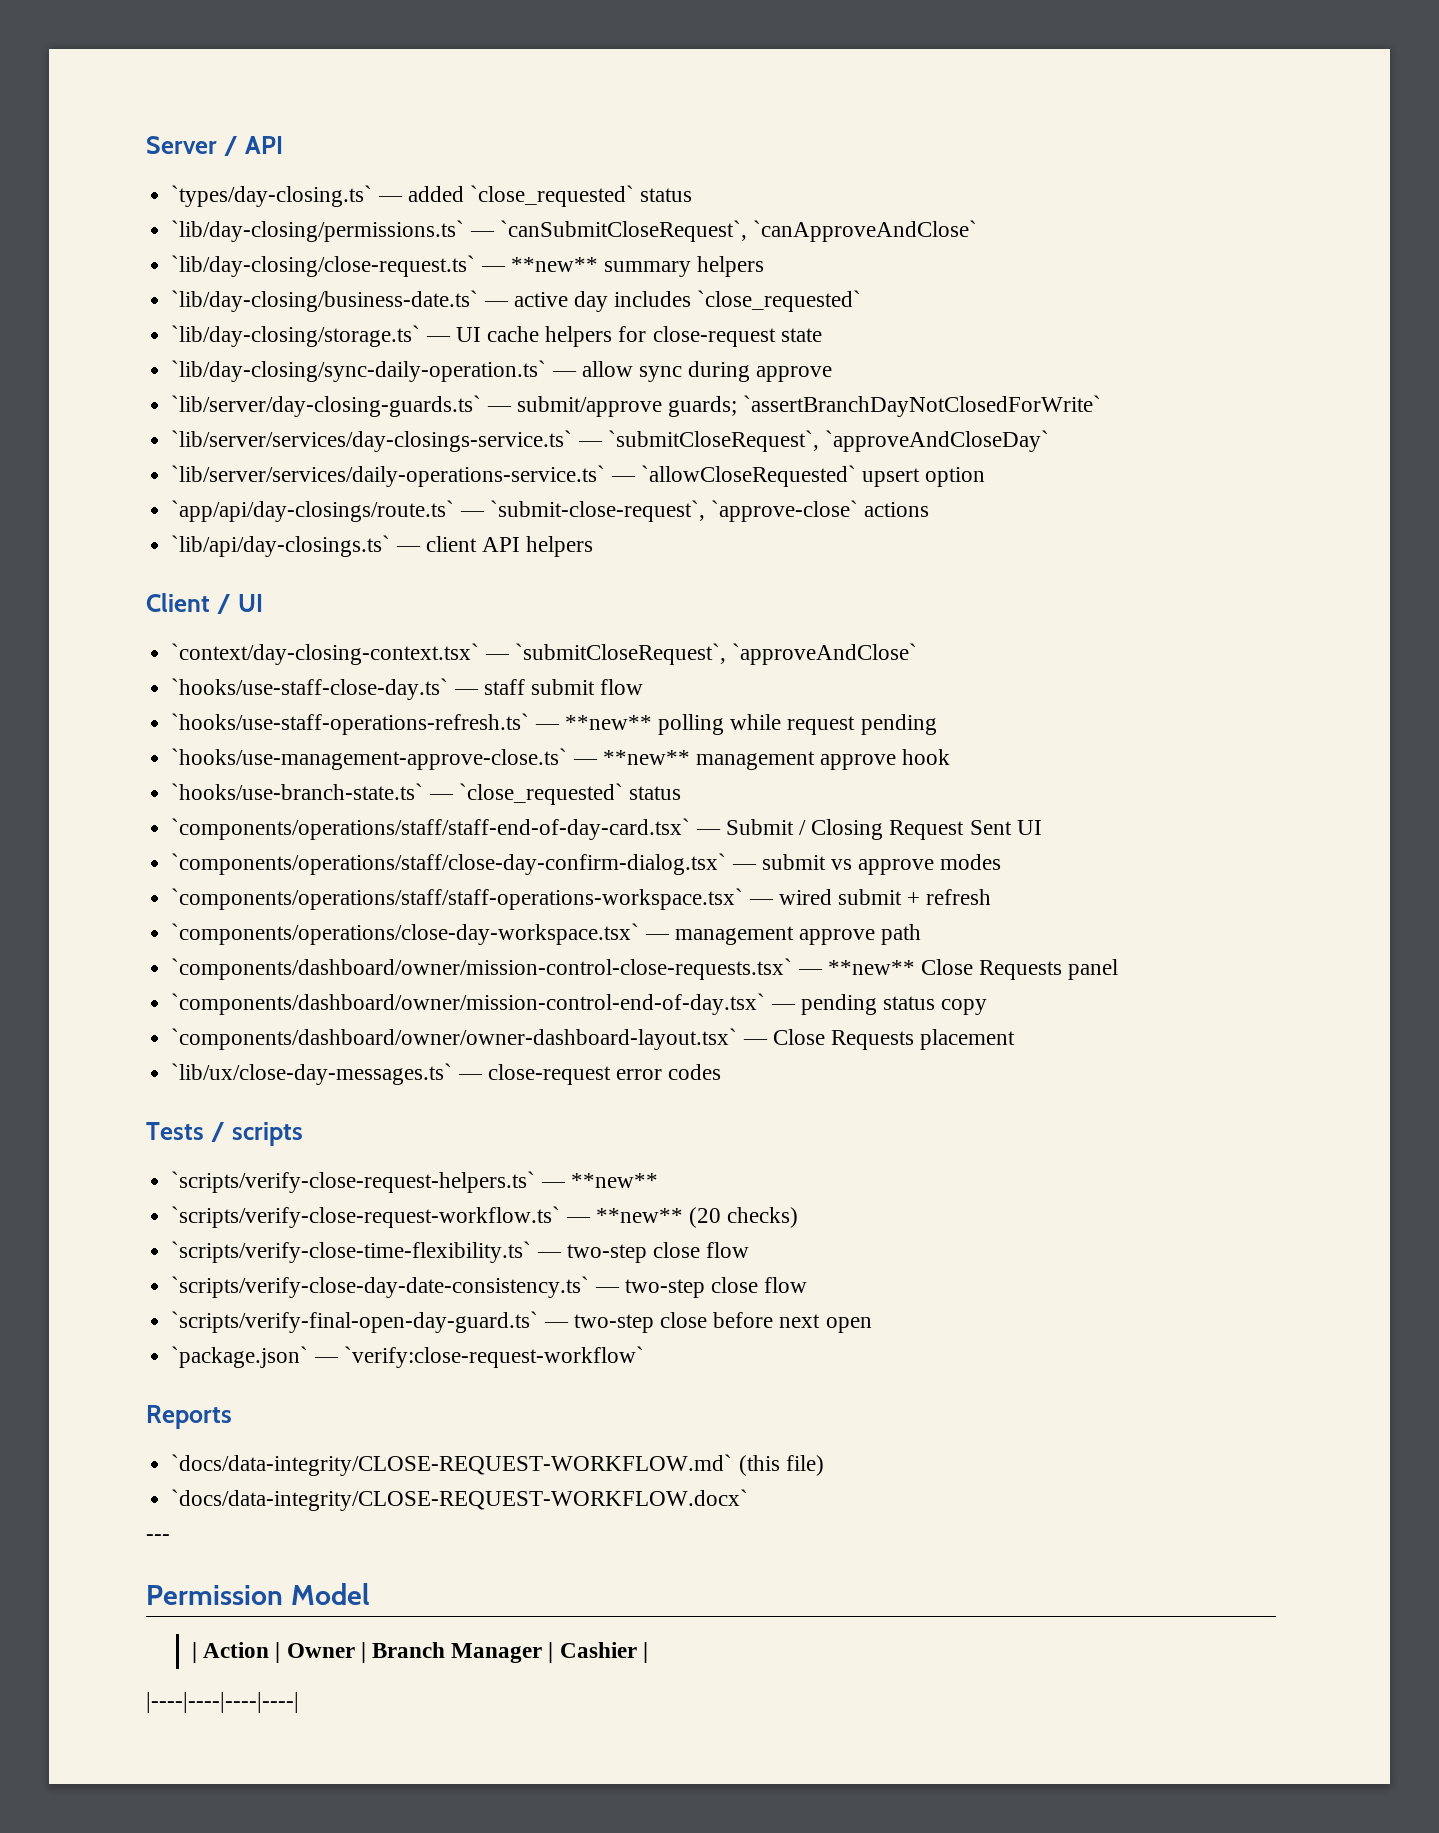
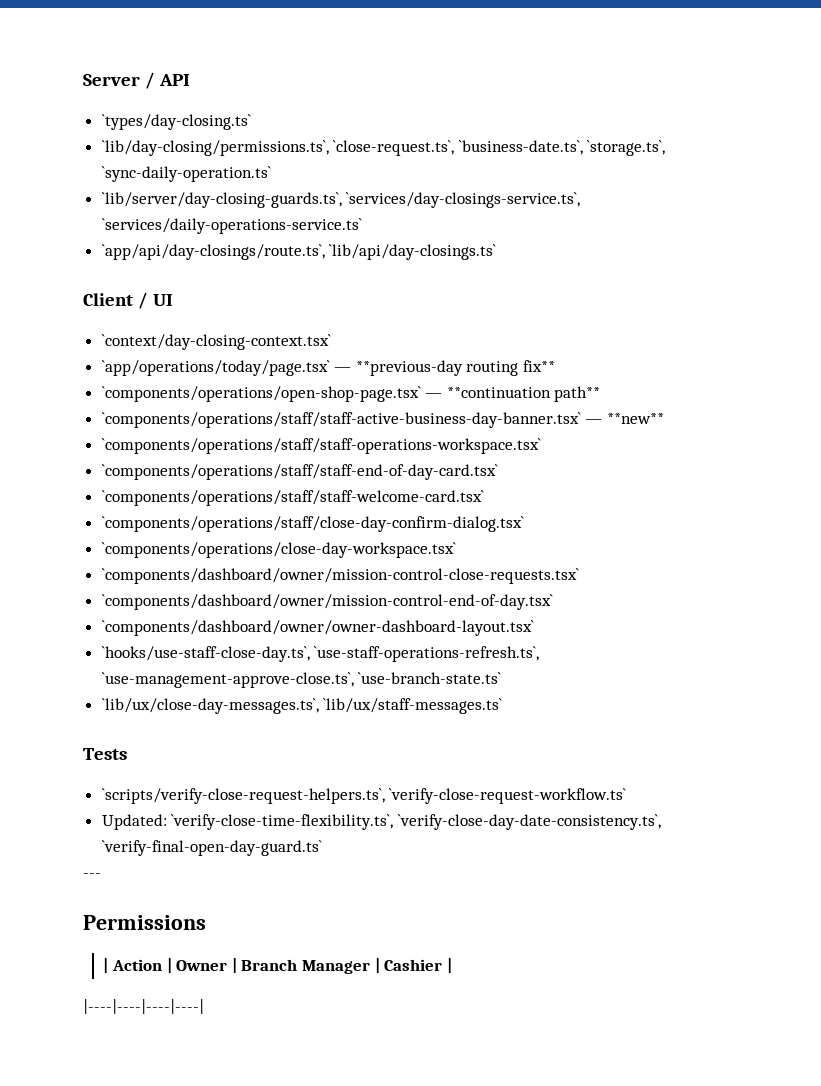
- `types/day-closing.ts` — added `close_requested` status
- `lib/day-closing/permissions.ts` — `canSubmitCloseRequest`, `canApproveAndClose`
- `lib/day-closing/close-request.ts` — **new** summary helpers
- `lib/day-closing/business-date.ts` — active day includes `close_requested`
- `lib/day-closing/storage.ts` — UI cache helpers for close-request state
- `lib/day-closing/sync-daily-operation.ts` — allow sync during approve
- `lib/server/day-closing-guards.ts` — submit/approve guards; `assertBranchDayNotClosedForWrite`
- `lib/server/services/day-closings-service.ts` — `submitCloseRequest`, `approveAndCloseDay`
- `lib/server/services/daily-operations-service.ts` — `allowCloseRequested` upsert option
- `app/api/day-closings/route.ts` — `submit-close-request`, `approve-close` actions
- `lib/api/day-closings.ts` — client API helpers
+ `types/day-closing.ts`
+ `lib/day-closing/permissions.ts`, `close-request.ts`, `business-date.ts`, `storage.ts`, `sync-daily-operation.ts`
+ `lib/server/day-closing-guards.ts`, `services/day-closings-service.ts`, `services/daily-operations-service.ts`
+ `app/api/day-closings/route.ts`, `lib/api/day-closings.ts`
  Client / UI
- `context/day-closing-context.tsx` — `submitCloseRequest`, `approveAndClose`
- `hooks/use-staff-close-day.ts` — staff submit flow
- `hooks/use-staff-operations-refresh.ts` — **new** polling while request pending
- `hooks/use-management-approve-close.ts` — **new** management approve hook
- `hooks/use-branch-state.ts` — `close_requested` status
- `components/operations/staff/staff-end-of-day-card.tsx` — Submit / Closing Request Sent UI
- `components/operations/staff/close-day-confirm-dialog.tsx` — submit vs approve modes
- `components/operations/staff/staff-operations-workspace.tsx` — wired submit + refresh
- `components/operations/close-day-workspace.tsx` — management approve path
- `components/dashboard/owner/mission-control-close-requests.tsx` — **new** Close Requests panel
- `components/dashboard/owner/mission-control-end-of-day.tsx` — pending status copy
- `components/dashboard/owner/owner-dashboard-layout.tsx` — Close Requests placement
- `lib/ux/close-day-messages.ts` — close-request error codes
- Tests / scripts
- `scripts/verify-close-request-helpers.ts` — **new**
- `scripts/verify-close-request-workflow.ts` — **new** (20 checks)
- `scripts/verify-close-time-flexibility.ts` — two-step close flow
- `scripts/verify-close-day-date-consistency.ts` — two-step close flow
- `scripts/verify-final-open-day-guard.ts` — two-step close before next open
- `package.json` — `verify:close-request-workflow`
- Reports
- `docs/data-integrity/CLOSE-REQUEST-WORKFLOW.md` (this file)
- `docs/data-integrity/CLOSE-REQUEST-WORKFLOW.docx`
+ `context/day-closing-context.tsx`
+ `app/operations/today/page.tsx` — **previous-day routing fix**
+ `components/operations/open-shop-page.tsx` — **continuation path**
+ `components/operations/staff/staff-active-business-day-banner.tsx` — **new**
+ `components/operations/staff/staff-operations-workspace.tsx`
+ `components/operations/staff/staff-end-of-day-card.tsx`
+ `components/operations/staff/staff-welcome-card.tsx`
+ `components/operations/staff/close-day-confirm-dialog.tsx`
+ `components/operations/close-day-workspace.tsx`
+ `components/dashboard/owner/mission-control-close-requests.tsx`
+ `components/dashboard/owner/mission-control-end-of-day.tsx`
+ `components/dashboard/owner/owner-dashboard-layout.tsx`
+ `hooks/use-staff-close-day.ts`, `use-staff-operations-refresh.ts`, `use-management-approve-close.ts`, `use-branch-state.ts`
+ `lib/ux/close-day-messages.ts`, `lib/ux/staff-messages.ts`
+ Tests
+ `scripts/verify-close-request-helpers.ts`, `verify-close-request-workflow.ts`
+ Updated: `verify-close-time-flexibility.ts`, `verify-close-day-date-consistency.ts`, `verify-final-open-day-guard.ts`
- Permission Model
+ Permissions

